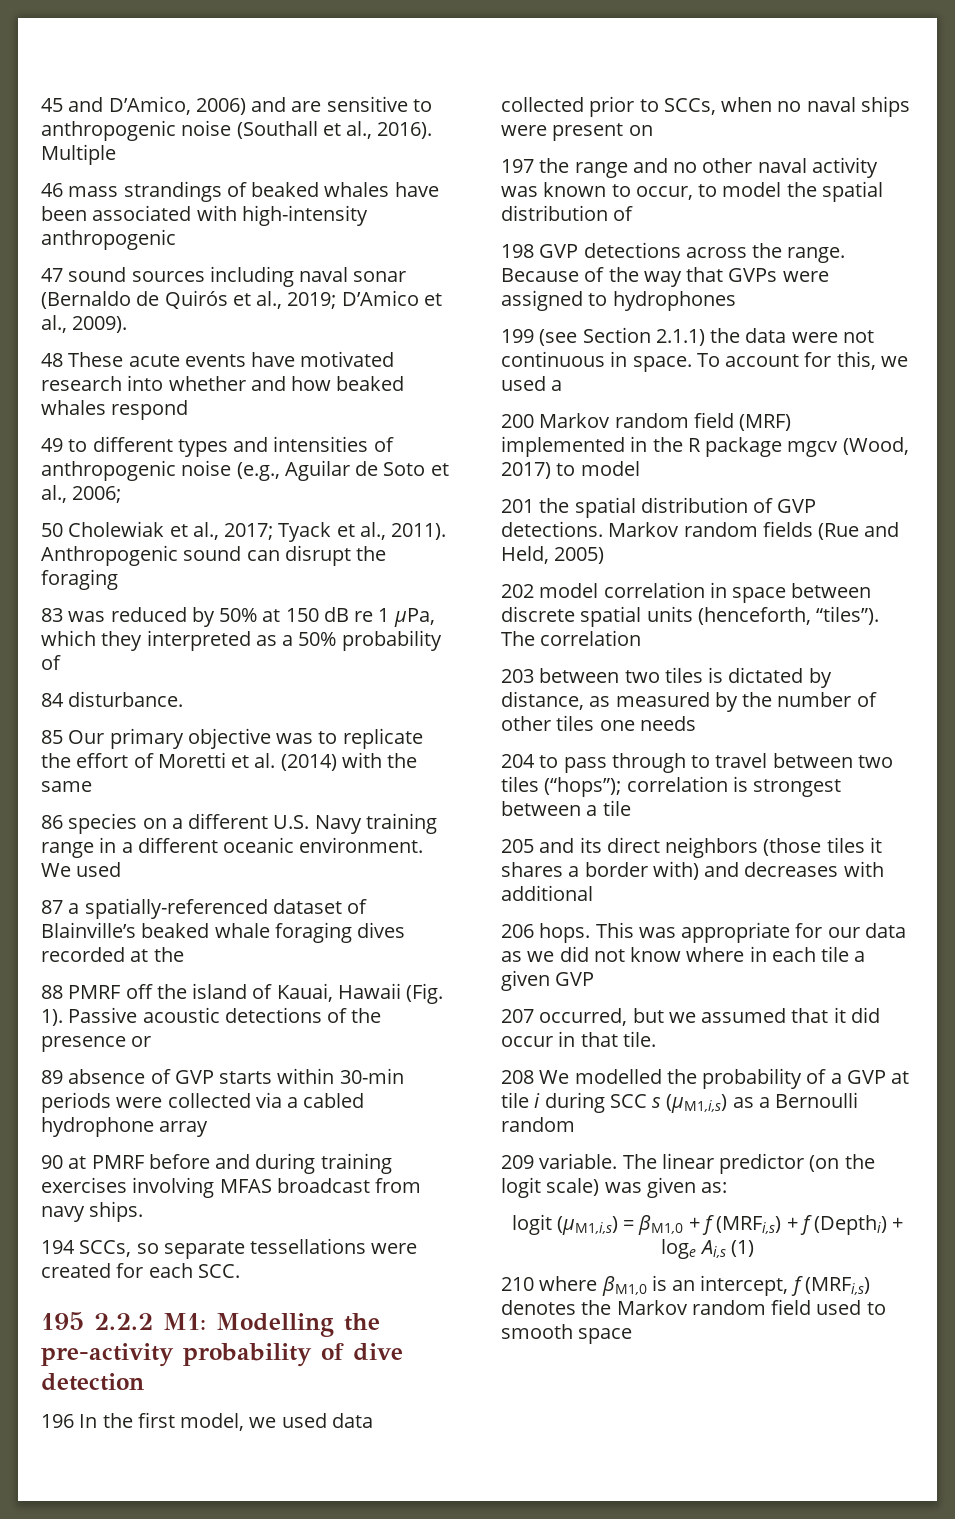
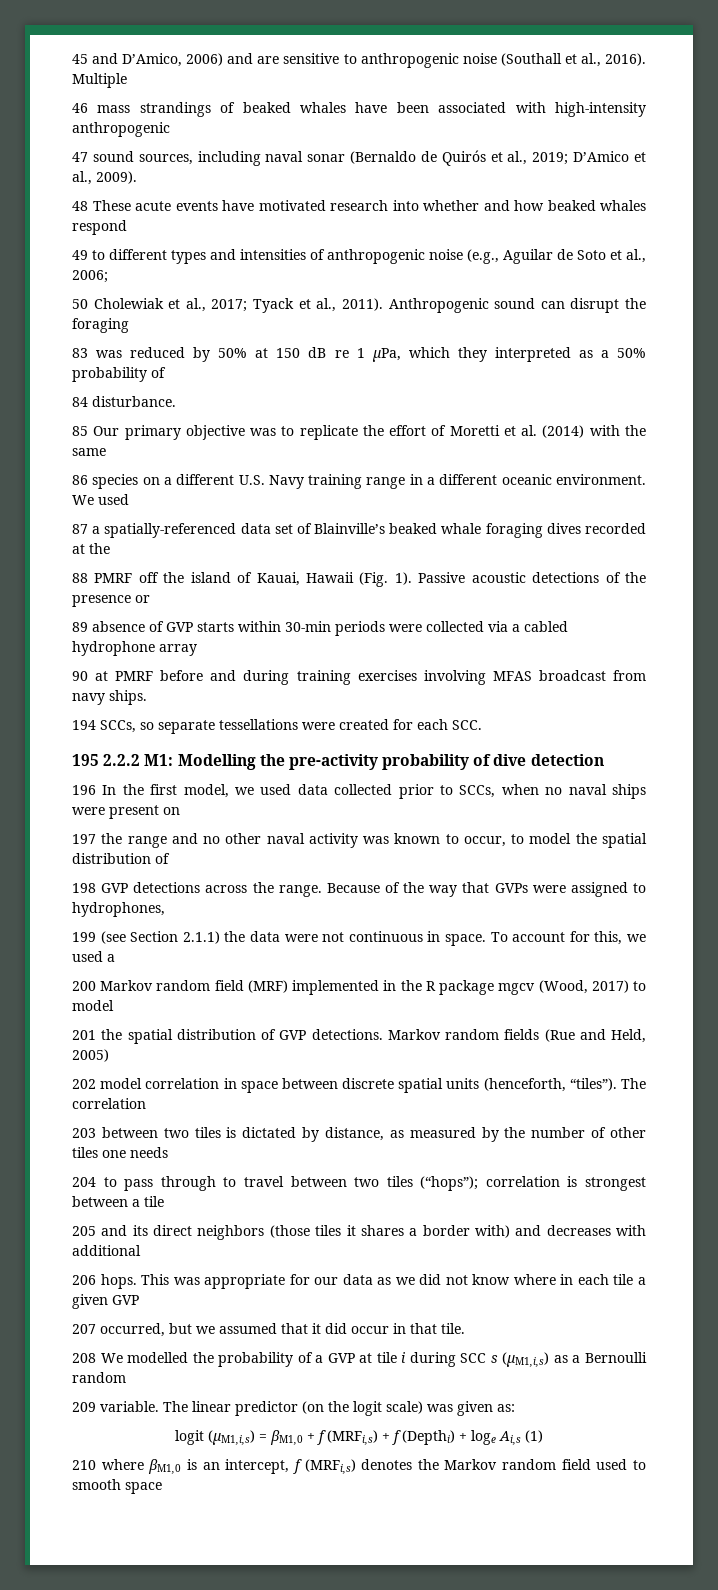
- 47 sound sources including naval sonar (Bernaldo de Quirós et al., 2019; D’Amico et al., 2009).
+ 47 sound sources, including naval sonar (Bernaldo de Quirós et al., 2019; D’Amico et al., 2009).
- 87 a spatially-referenced dataset of Blainville’s beaked whale foraging dives recorded at the
+ 87 a spatially-referenced data set of Blainville’s beaked whale foraging dives recorded at the
- Because of the way that GVPs were assigned to hydrophones
+ Because of the way that GVPs were assigned to hydrophones,

